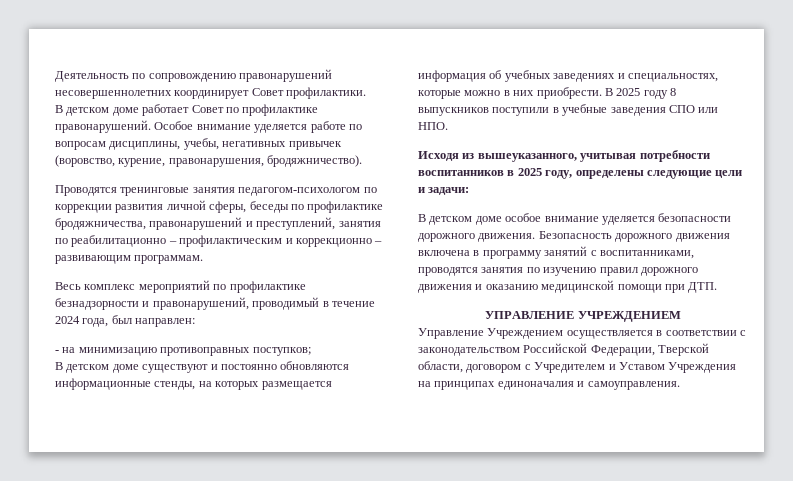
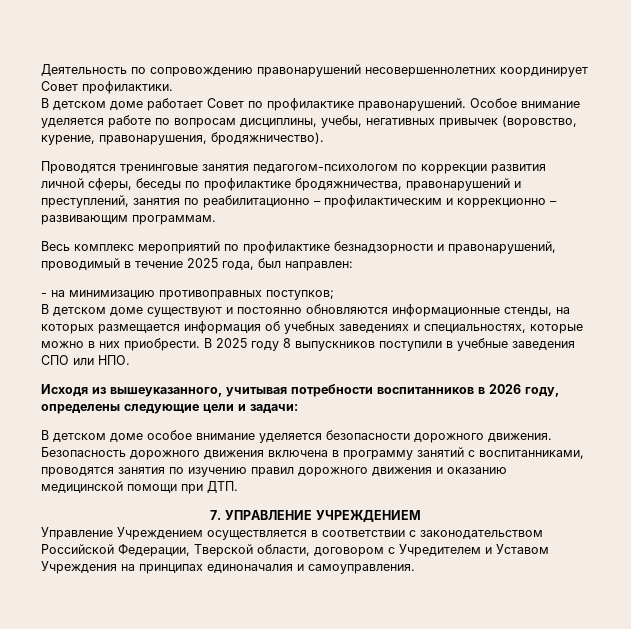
- Весь комплекс мероприятий по профилактике безнадзорности и правонарушений, проводимый в течение 2024 года, был направлен:
+ Весь комплекс мероприятий по профилактике безнадзорности и правонарушений, проводимый в течение 2025 года, был направлен:
- Исходя из вышеуказанного, учитывая потребности воспитанников в 2025 году, определены следующие цели и задачи:
+ Исходя из вышеуказанного, учитывая потребности воспитанников в 2026 году, определены следующие цели и задачи:
- УПРАВЛЕНИЕ УЧРЕЖДЕНИЕМ
+ 7. УПРАВЛЕНИЕ УЧРЕЖДЕНИЕМ

